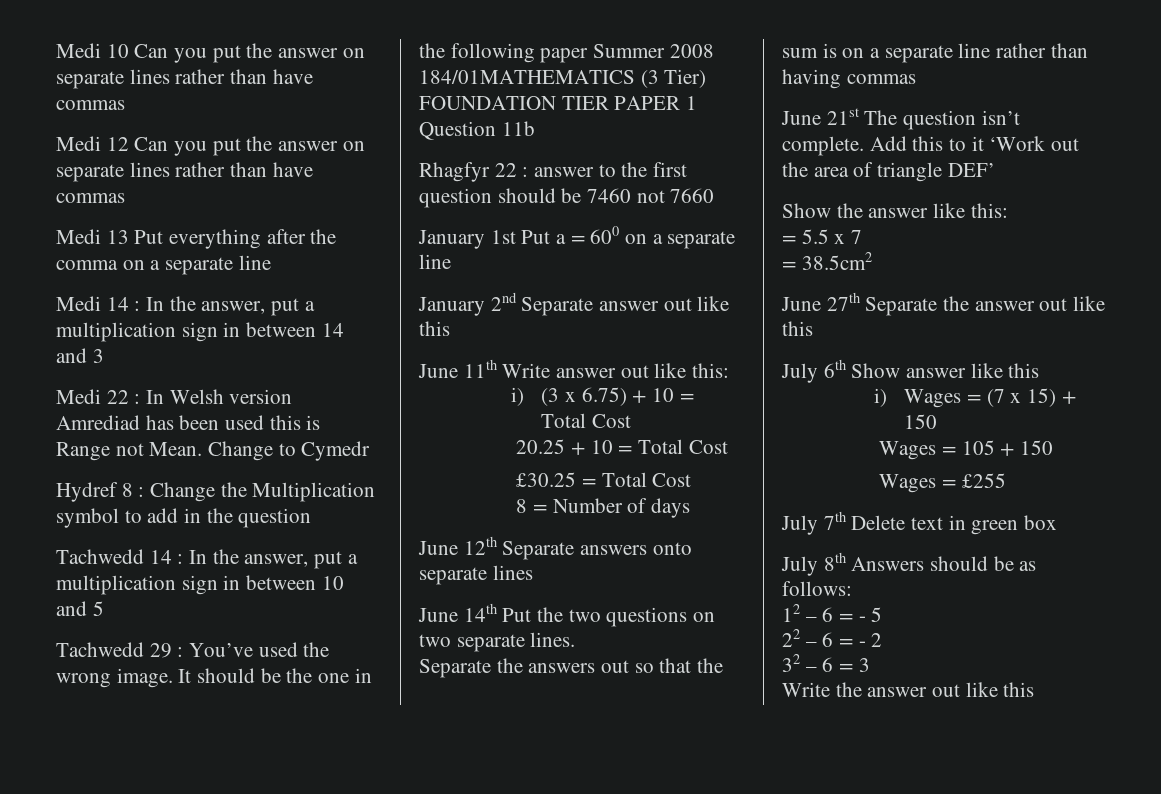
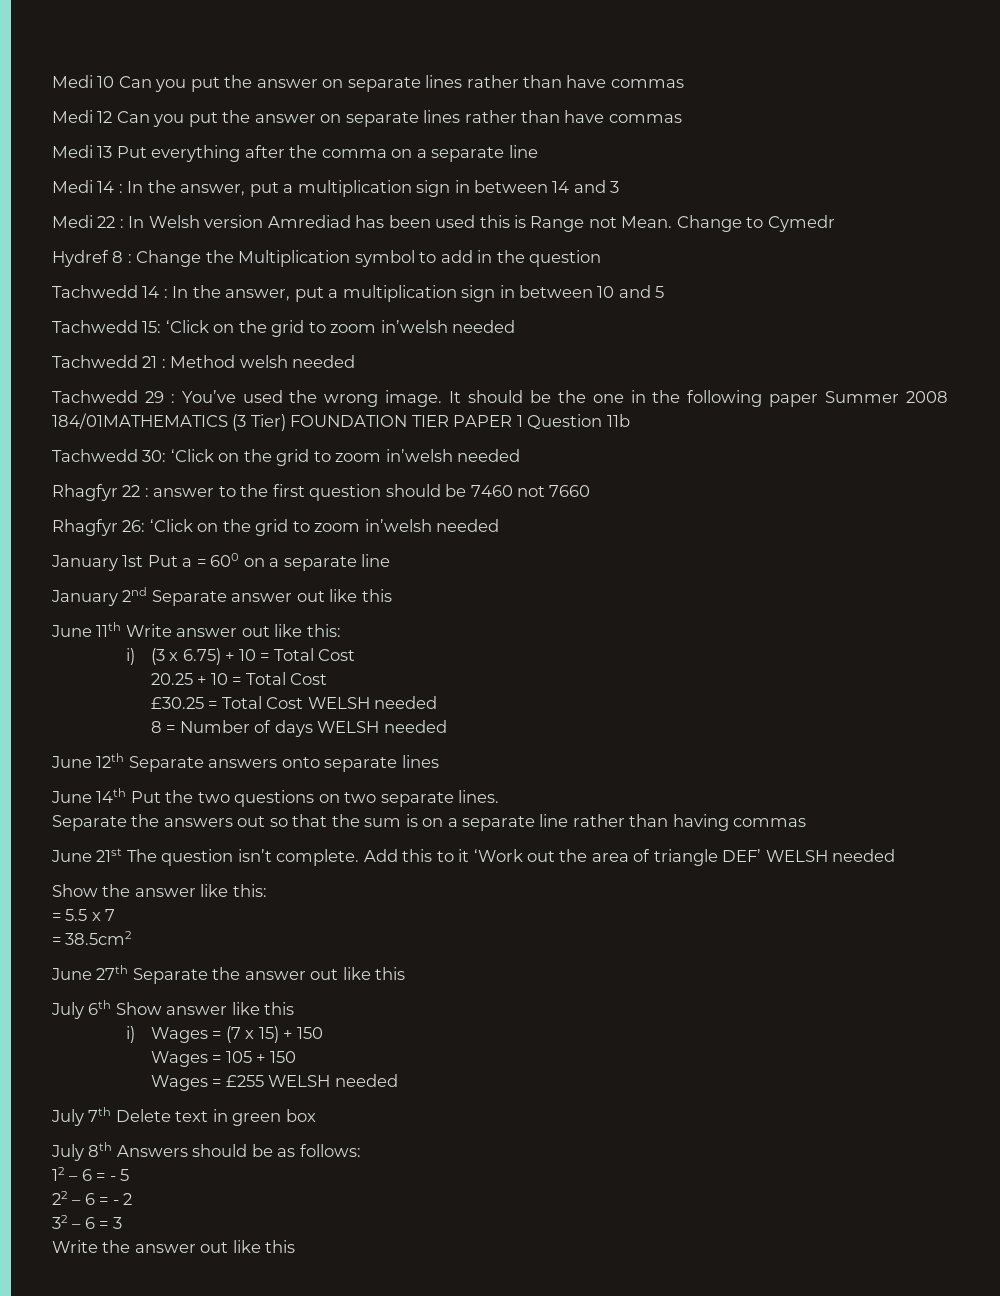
+ Tachwedd 15: ‘Click on the grid to zoom in’welsh needed
+ Tachwedd 21 : Method welsh needed
+ Tachwedd 30: ‘Click on the grid to zoom in’welsh needed
+ Rhagfyr 26: ‘Click on the grid to zoom in’welsh needed
- £30.25 = Total Cost
+ £30.25 = Total Cost WELSH needed
- 8 = Number of days
+ 8 = Number of days WELSH needed
- Add this to it ‘Work out the area of triangle DEF’
+ Add this to it ‘Work out the area of triangle DEF’ WELSH needed
- Wages = £255
+ Wages = £255 WELSH needed

